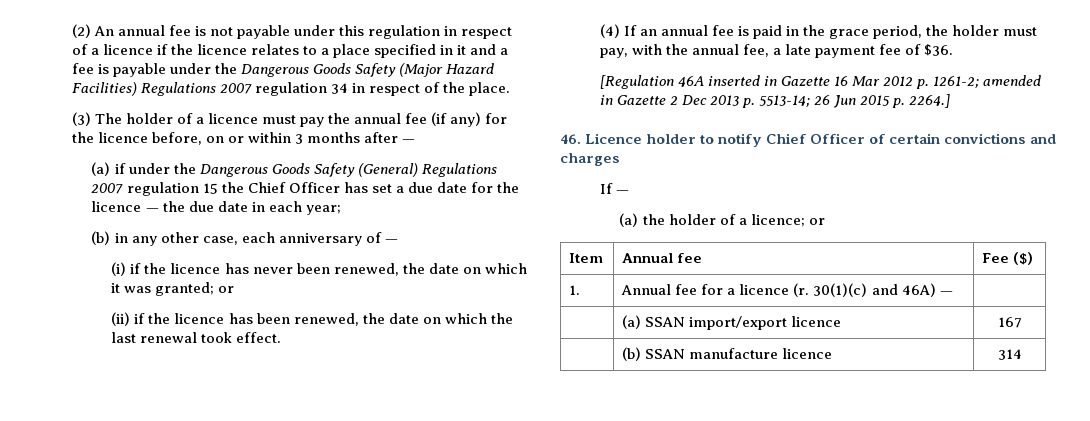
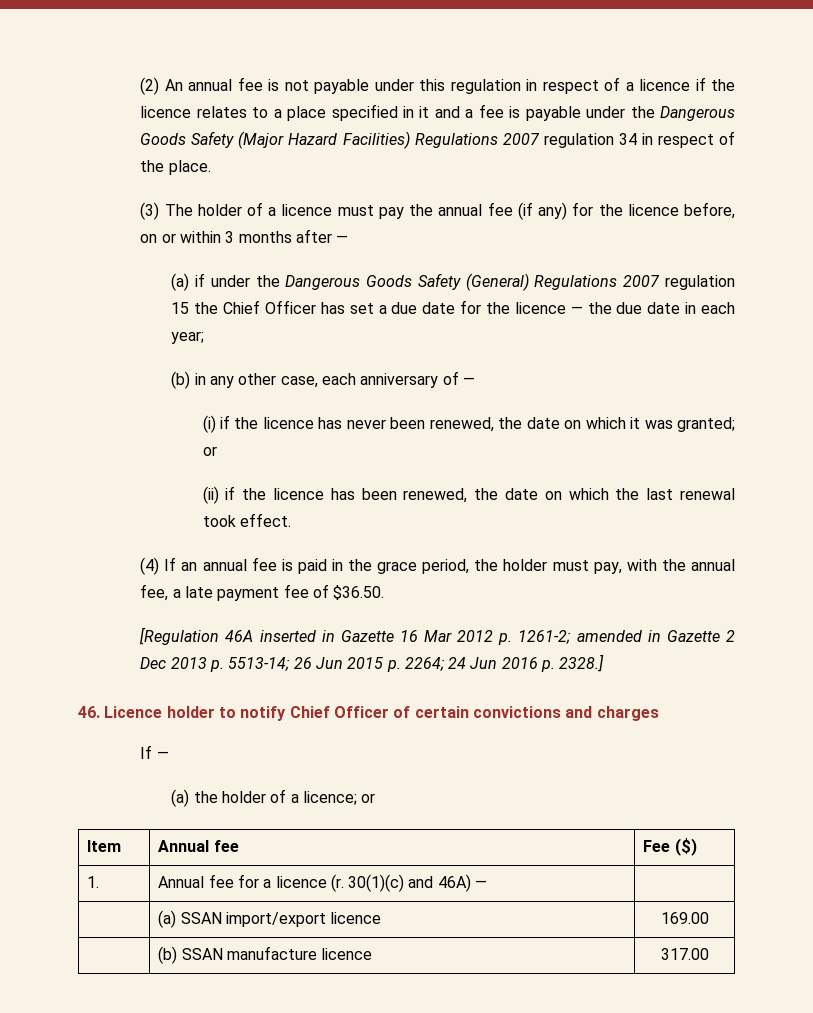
- (4) If an annual fee is paid in the grace period, the holder must pay, with the annual fee, a late payment fee of $36.
+ (4) If an annual fee is paid in the grace period, the holder must pay, with the annual fee, a late payment fee of $36.50.
- [Regulation 46A inserted in Gazette 16 Mar 2012 p. 1261-2; amended in Gazette 2 Dec 2013 p. 5513-14; 26 Jun 2015 p. 2264.]
+ [Regulation 46A inserted in Gazette 16 Mar 2012 p. 1261-2; amended in Gazette 2 Dec 2013 p. 5513-14; 26 Jun 2015 p. 2264; 24 Jun 2016 p. 2328.]
- | (a) SSAN import/export licence | 167
+ | (a) SSAN import/export licence | 169.00
- | (b) SSAN manufacture licence | 314
+ | (b) SSAN manufacture licence | 317.00

